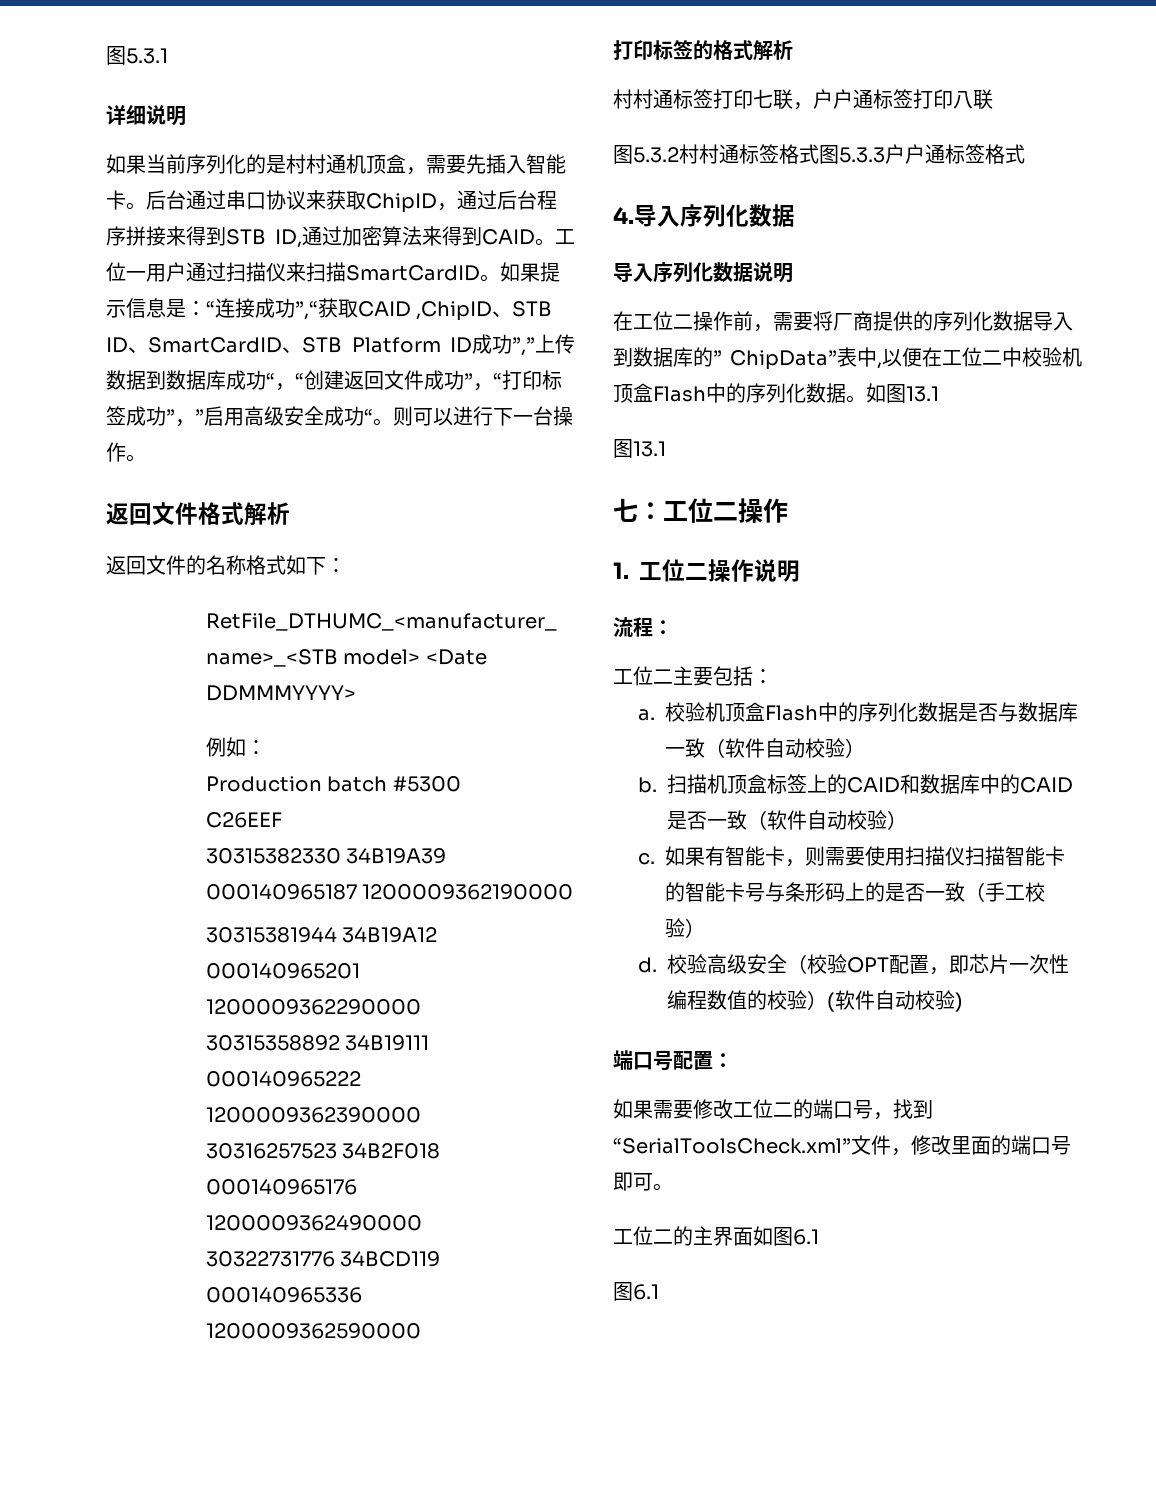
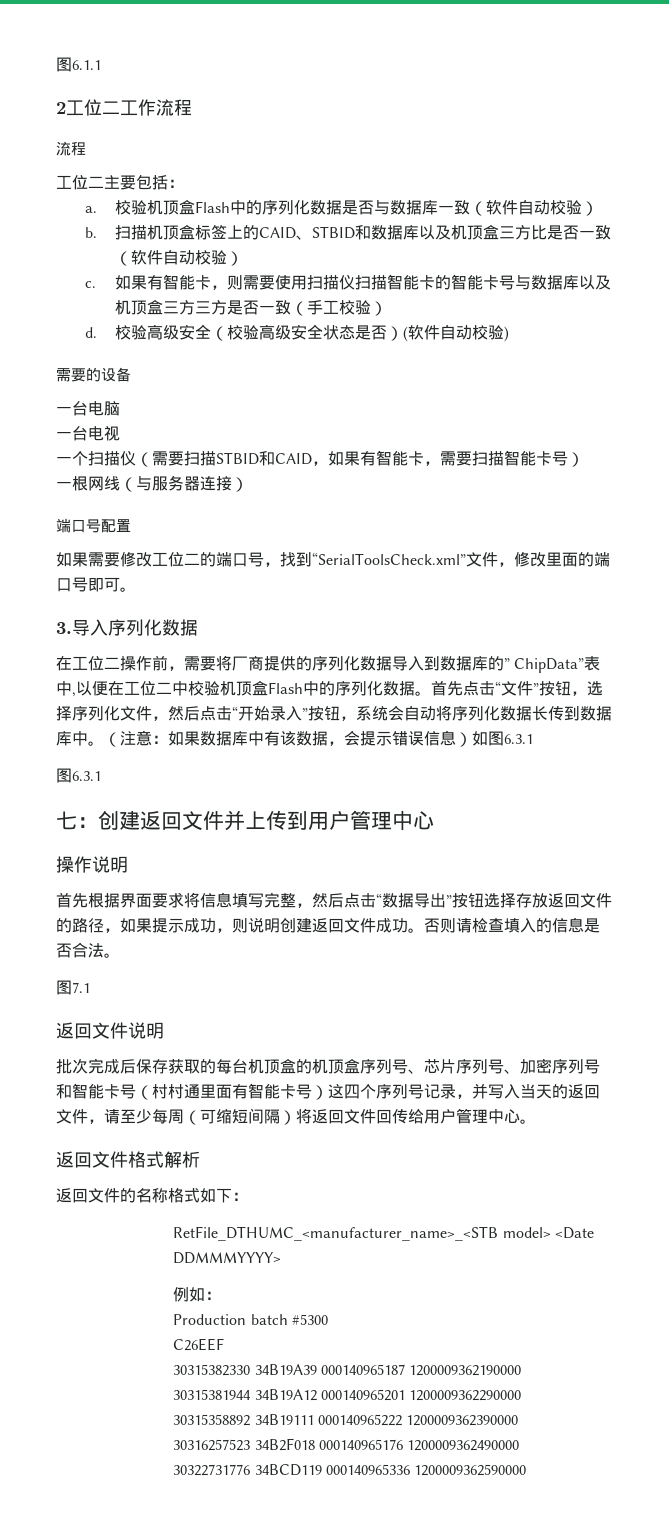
- 图5.3.1
- 详细说明
- 如果当前序列化的是村村通机顶盒，需要先插入智能卡。后台通过串口协议来获取ChipID，通过后台程序拼接来得到STB ID,通过加密算法来得到CAID。工位一用户通过扫描仪来扫描SmartCardID。如果提示信息是：“连接成功”,“获取CAID ,ChipID、STB ID、SmartCardID、STB Platform ID成功”,”上传数据到数据库成功“，“创建返回文件成功”，“打印标签成功”，”启用高级安全成功“。则可以进行下一台操作。
+ 图6.1.1
+ 2工位二工作流程
+ 流程
+ 工位二主要包括：
+ a.校验机顶盒Flash中的序列化数据是否与数据库一致（软件自动校验）
+ b.扫描机顶盒标签上的CAID、STBID和数据库以及机顶盒三方比是否一致（软件自动校验）
+ c.如果有智能卡，则需要使用扫描仪扫描智能卡的智能卡号与数据库以及机顶盒三方三方是否一致（手工校验）
+ d.校验高级安全（校验高级安全状态是否）(软件自动校验)
+ 需要的设备
+ 一台电脑
+ 一台电视
+ 一个扫描仪（需要扫描STBID和CAID，如果有智能卡，需要扫描智能卡号）
+ 一根网线（与服务器连接）
+ 端口号配置
+ 如果需要修改工位二的端口号，找到“SerialToolsCheck.xml”文件，修改里面的端口号即可。
+ 3.导入序列化数据
+ 在工位二操作前，需要将厂商提供的序列化数据导入到数据库的” ChipData”表中,以便在工位二中校验机顶盒Flash中的序列化数据。首先点击“文件”按钮，选择序列化文件，然后点击“开始录入”按钮，系统会自动将序列化数据长传到数据库中。（注意：如果数据库中有该数据，会提示错误信息）如图6.3.1
+ 图6.3.1
+ 七：创建返回文件并上传到用户管理中心
+ 操作说明
+ 首先根据界面要求将信息填写完整，然后点击“数据导出”按钮选择存放返回文件的路径，如果提示成功，则说明创建返回文件成功。否则请检查填入的信息是否合法。
+ 图7.1
+ 返回文件说明
+ 批次完成后保存获取的每台机顶盒的机顶盒序列号、芯片序列号、加密序列号和智能卡号（村村通里面有智能卡号）这四个序列号记录，并写入当天的返回文件，请至少每周（可缩短间隔）将返回文件回传给用户管理中心。
- 打印标签的格式解析
- 村村通标签打印七联，户户通标签打印八联
- 图5.3.2村村通标签格式图5.3.3户户通标签格式
- 4.导入序列化数据
- 导入序列化数据说明
- 在工位二操作前，需要将厂商提供的序列化数据导入到数据库的” ChipData”表中,以便在工位二中校验机顶盒Flash中的序列化数据。如图13.1
- 图13.1
- 七：工位二操作
- 1.工位二操作说明
- 流程：
- 工位二主要包括：
- a.校验机顶盒Flash中的序列化数据是否与数据库一致（软件自动校验）
- b.扫描机顶盒标签上的CAID和数据库中的CAID是否一致（软件自动校验）
- c.如果有智能卡，则需要使用扫描仪扫描智能卡的智能卡号与条形码上的是否一致（手工校验）
- d.校验高级安全（校验OPT配置，即芯片一次性编程数值的校验）(软件自动校验)
- 端口号配置：
- 如果需要修改工位二的端口号，找到“SerialToolsCheck.xml”文件，修改里面的端口号即可。
- 工位二的主界面如图6.1
- 图6.1

